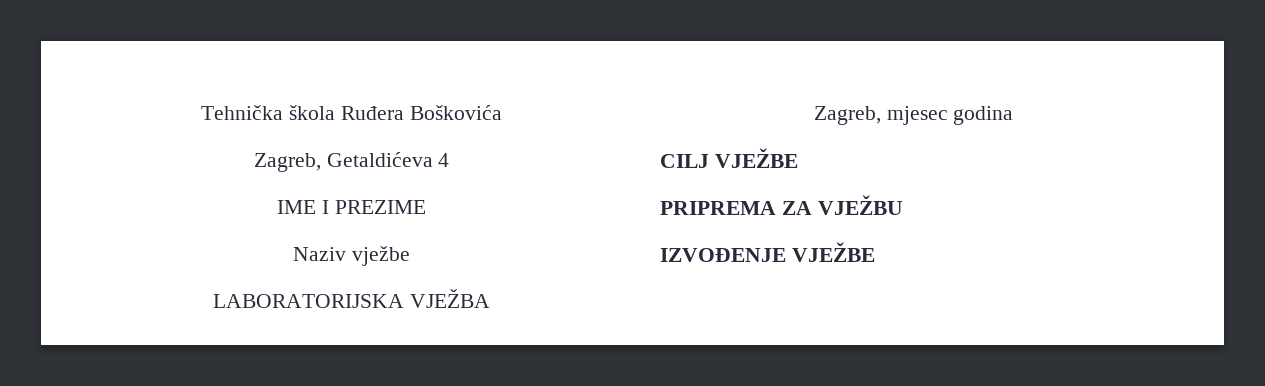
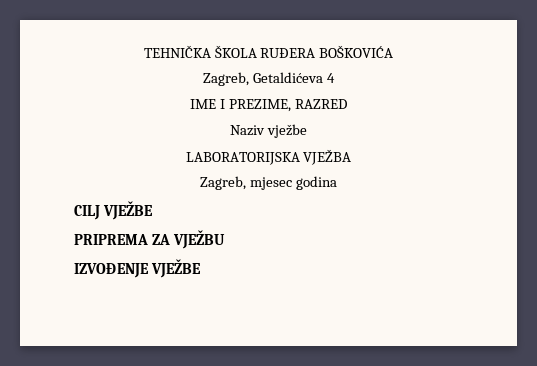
- Tehnička škola Ruđera Boškovića
+ TEHNIČKA ŠKOLA RUĐERA BOŠKOVIĆA
- IME I PREZIME
+ IME I PREZIME, RAZRED

